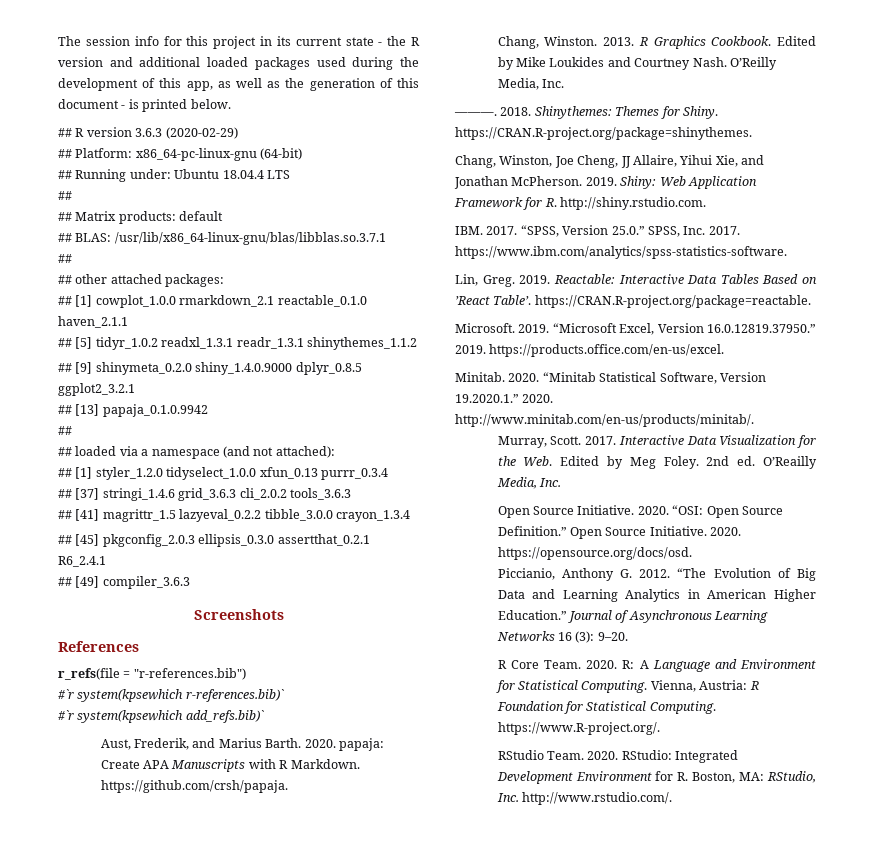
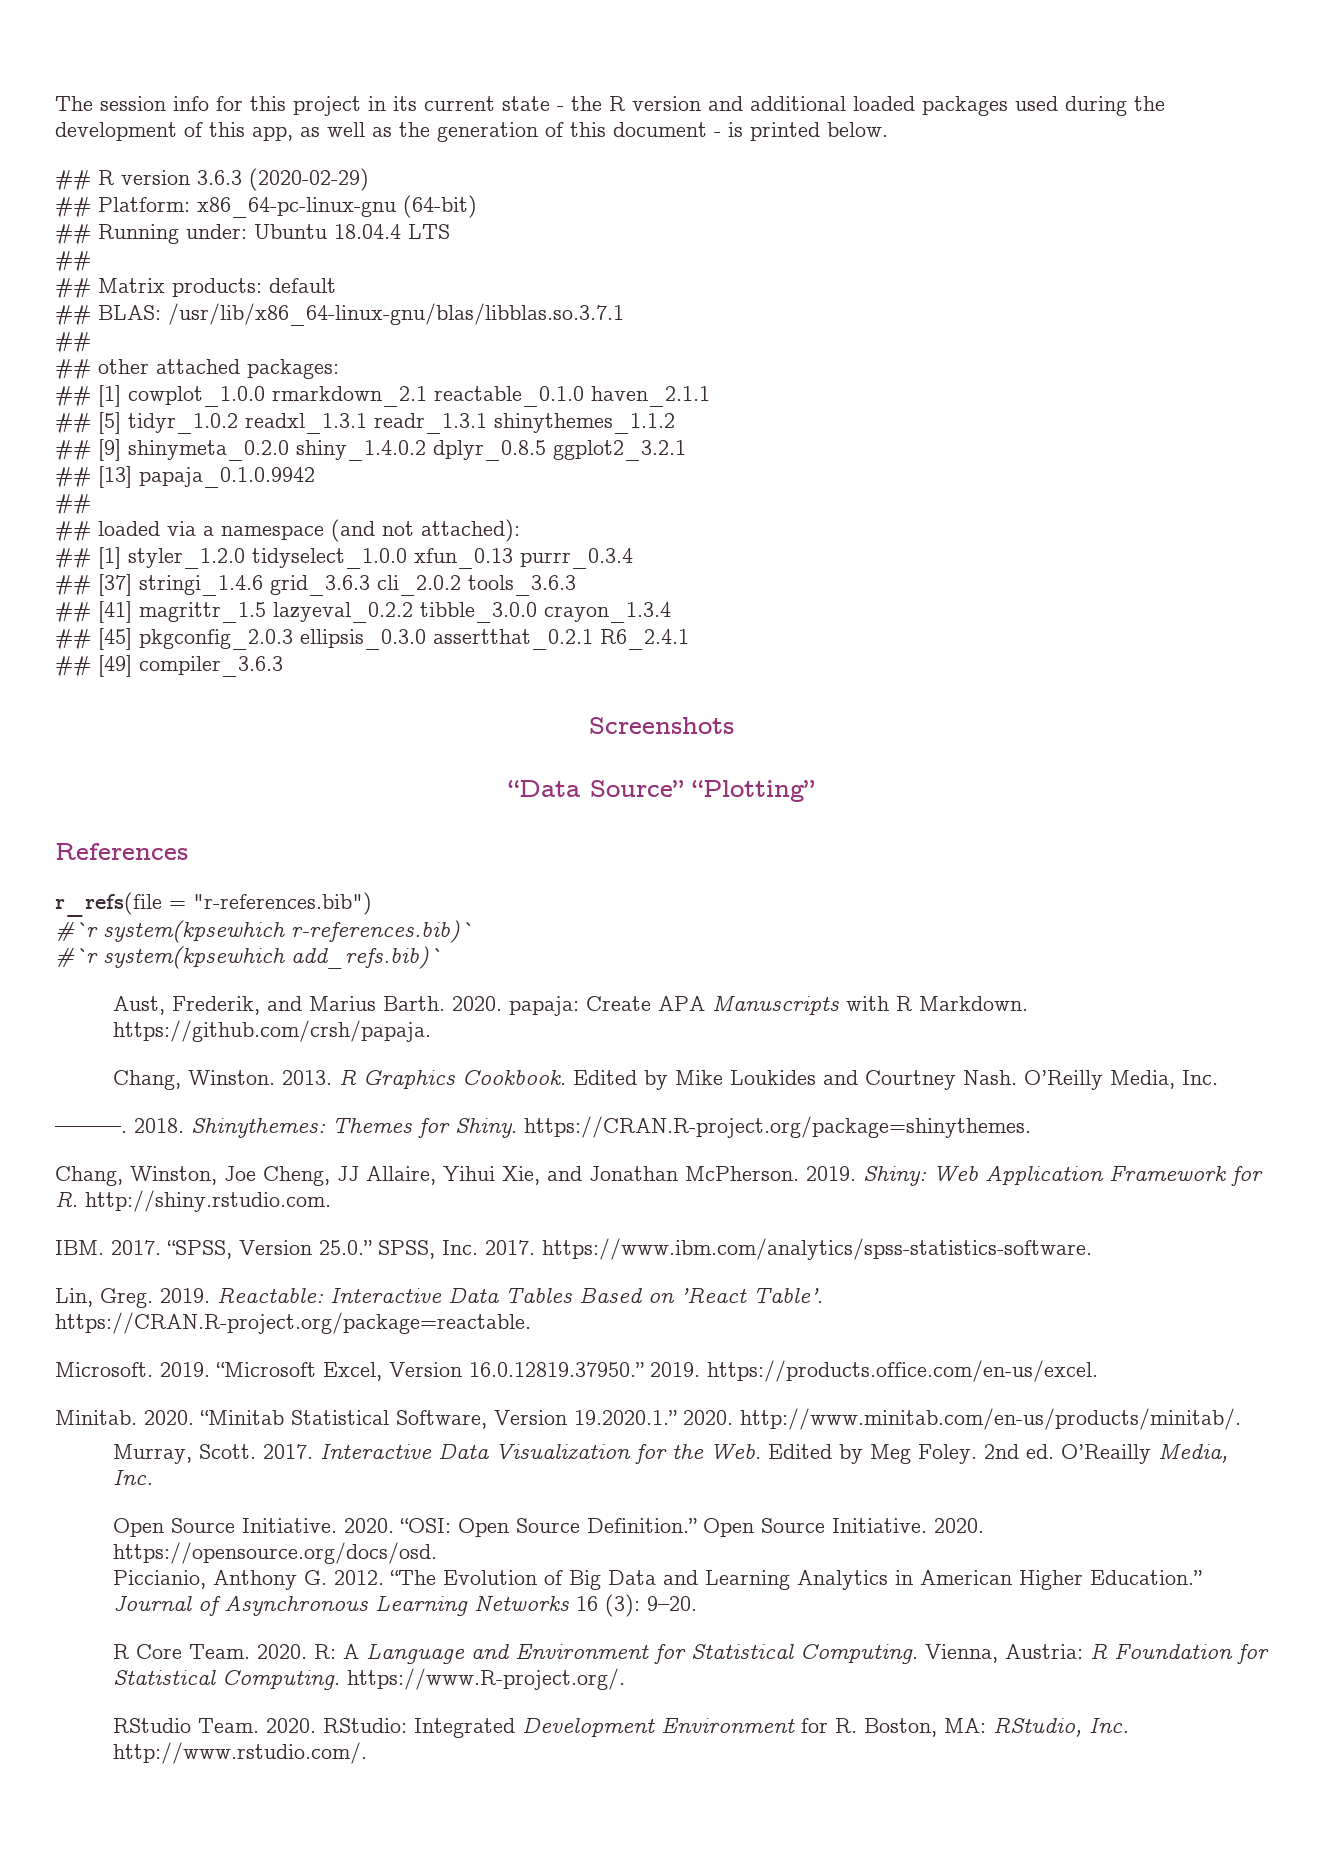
- ## [9] shinymeta_0.2.0 shiny_1.4.0.9000 dplyr_0.8.5 ggplot2_3.2.1
+ ## [9] shinymeta_0.2.0 shiny_1.4.0.2 dplyr_0.8.5 ggplot2_3.2.1
+ “Data Source” “Plotting”

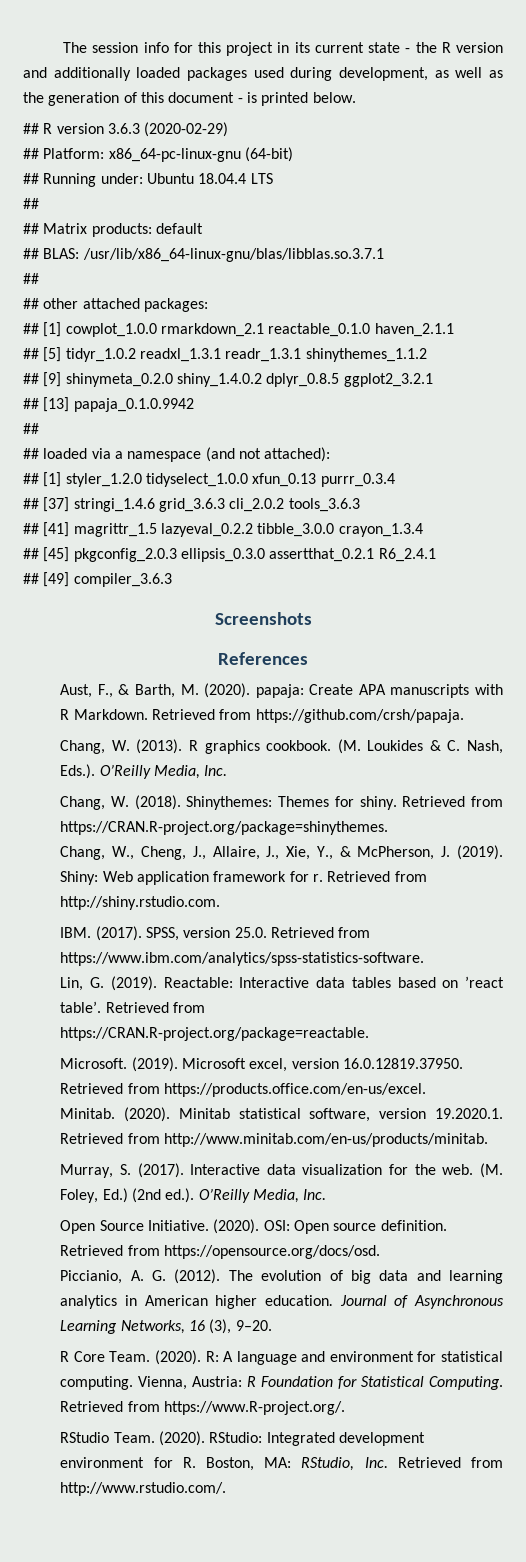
- The session info for this project in its current state - the R version and additional loaded packages used during the development of this app, as well as the generation of this document - is printed below.
+ The session info for this project in its current state - the R version and additionally loaded packages used during development, as well as the generation of this document - is printed below.
- “Data Source” “Plotting”
  References
- r_refs(file = "r-references.bib")
- #`r system(kpsewhich r-references.bib)`
- #`r system(kpsewhich add_refs.bib)`
- Aust, Frederik, and Marius Barth. 2020. papaja: Create APA Manuscripts with R Markdown. https://github.com/crsh/papaja.
+ Aust, F., & Barth, M. (2020). papaja: Create APA manuscripts with R Markdown. Retrieved from https://github.com/crsh/papaja.
- Chang, Winston. 2013. R Graphics Cookbook. Edited by Mike Loukides and Courtney Nash. O’Reilly Media, Inc.
- ———. 2018. Shinythemes: Themes for Shiny. https://CRAN.R-project.org/package=shinythemes.
- Chang, Winston, Joe Cheng, JJ Allaire, Yihui Xie, and Jonathan McPherson. 2019. Shiny: Web Application Framework for R. http://shiny.rstudio.com.
- IBM. 2017. “SPSS, Version 25.0.” SPSS, Inc. 2017. https://www.ibm.com/analytics/spss-statistics-software.
- Lin, Greg. 2019. Reactable: Interactive Data Tables Based on ’React Table’. https://CRAN.R-project.org/package=reactable.
- Microsoft. 2019. “Microsoft Excel, Version 16.0.12819.37950.” 2019. https://products.office.com/en-us/excel.
- Minitab. 2020. “Minitab Statistical Software, Version 19.2020.1.” 2020. http://www.minitab.com/en-us/products/minitab/.
- Murray, Scott. 2017. Interactive Data Visualization for the Web. Edited by Meg Foley. 2nd ed. O’Reailly Media, Inc.
+ Chang, W. (2013). R graphics cookbook. (M. Loukides & C. Nash, Eds.). O’Reilly Media, Inc.
+ Chang, W. (2018). Shinythemes: Themes for shiny. Retrieved from https://CRAN.R-project.org/package=shinythemes.
+ Chang, W., Cheng, J., Allaire, J., Xie, Y., & McPherson, J. (2019). Shiny: Web application framework for r. Retrieved from http://shiny.rstudio.com.
+ IBM. (2017). SPSS, version 25.0. Retrieved from https://www.ibm.com/analytics/spss-statistics-software.
+ Lin, G. (2019). Reactable: Interactive data tables based on ’react table’. Retrieved from https://CRAN.R-project.org/package=reactable.
+ Microsoft. (2019). Microsoft excel, version 16.0.12819.37950. Retrieved from https://products.office.com/en-us/excel.
+ Minitab. (2020). Minitab statistical software, version 19.2020.1. Retrieved from http://www.minitab.com/en-us/products/minitab.
+ Murray, S. (2017). Interactive data visualization for the web. (M. Foley, Ed.) (2nd ed.). O’Reilly Media, Inc.
- 2020. “OSI: Open Source Definition.” Open Source Initiative. 2020. https://opensource.org/docs/osd.
- Piccianio, Anthony G. 2012. “The Evolution of Big Data and Learning Analytics in American Higher Education.”
+ (2020). OSI: Open source definition. Retrieved from https://opensource.org/docs/osd.
+ Piccianio, A. G. (2012). The evolution of big data and learning analytics in American higher education.
- Journal of Asynchronous Learning Networks 16 (3): 9–20.
+ Journal of Asynchronous Learning Networks, 16 (3), 9–20.
- R Core Team. 2020.
+ R Core Team. (2020).
- R: A Language and Environment for Statistical Computing.
+ R: A language and environment for statistical computing.
- Vienna, Austria: R Foundation for Statistical Computing. https://www.R-project.org/.
+ Vienna, Austria: R Foundation for Statistical Computing. Retrieved from https://www.R-project.org/.
- RStudio Team. 2020.
+ RStudio Team. (2020).
- RStudio: Integrated Development Environment for R. Boston, MA: RStudio, Inc. http://www.rstudio.com/.
+ RStudio: Integrated development environment for R. Boston, MA: RStudio, Inc. Retrieved from http://www.rstudio.com/.

